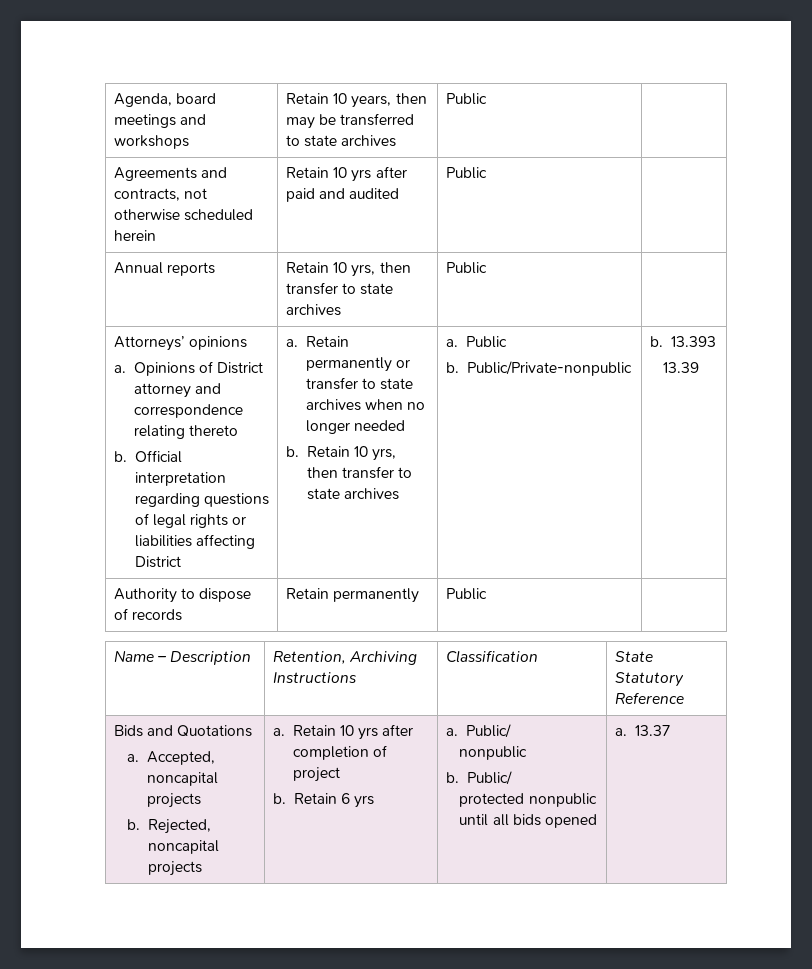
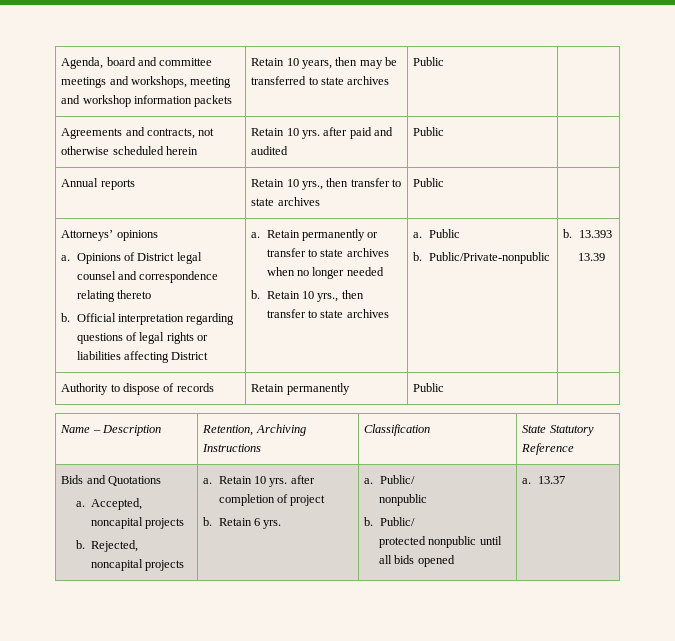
- Agenda, board meetings and workshops | Retain 10 years, then may be transferred to state archives | Public |
+ Agenda, board and committee meetings and workshops, meeting and workshop information packets | Retain 10 years, then may be transferred to state archives | Public |
- Agreements and contracts, not otherwise scheduled herein | Retain 10 yrs after paid and audited | Public |
+ Agreements and contracts, not otherwise scheduled herein | Retain 10 yrs. after paid and audited | Public |
- Annual reports | Retain 10 yrs, then transfer to state archives | Public |
+ Annual reports | Retain 10 yrs., then transfer to state archives | Public |
- Opinions of District attorney and correspondence relating thereto
+ Opinions of District legal counsel and correspondence relating thereto
- b. Retain 10 yrs, then transfer to state archives
+ b. Retain 10 yrs., then transfer to state archives
  Bids and Quotations
  a. Accepted, noncapital projects
- b. Rejected, noncapital projects | a. Retain 10 yrs after completion of project
- b. Retain 6 yrs | a. Public/
+ b. Rejected, noncapital projects | a. Retain 10 yrs. after completion of project
+ b. Retain 6 yrs. | a. Public/

